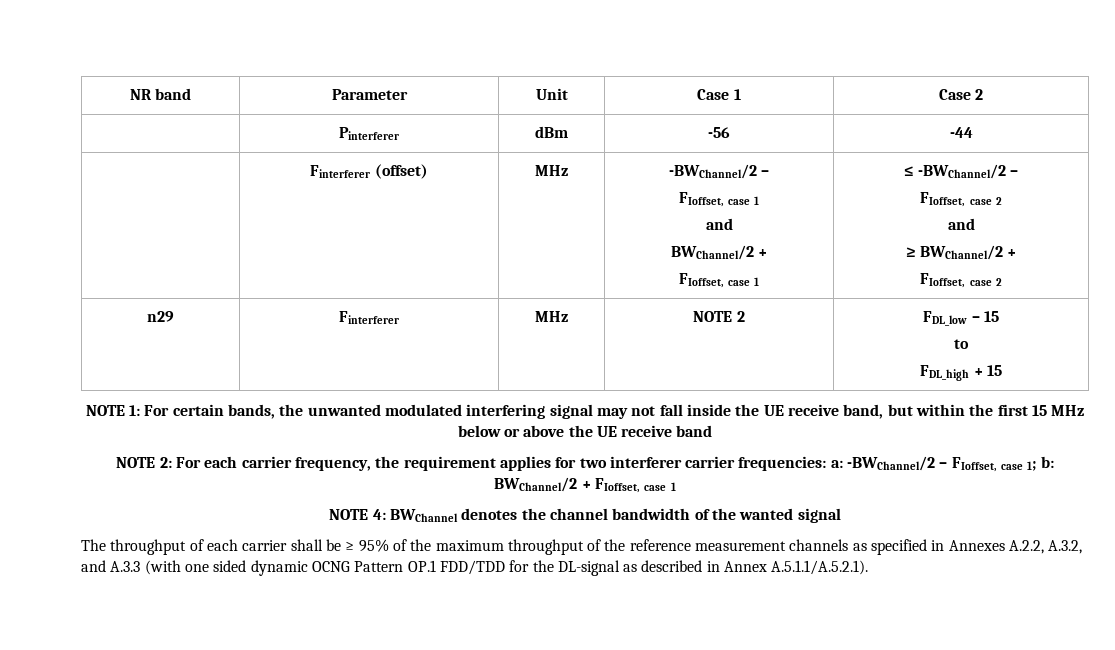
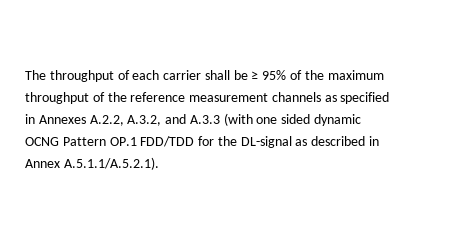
- NR band | Parameter | Unit | Case 1 | Case 2
- | Pinterferer | dBm | -56 | -44
- | Finterferer (offset) | MHz | -BWChannel/2 –
- FIoffset, case 1
- and
- BWChannel/2 +
- FIoffset, case 1 | ≤ -BWChannel/2 –
- FIoffset, case 2
- and
- ≥ BWChannel/2 +
- FIoffset, case 2
- n29 | Finterferer | MHz | NOTE 2 | FDL_low – 15
- to
- FDL_high + 15
- NOTE 1: For certain bands, the unwanted modulated interfering signal may not fall inside the UE receive band, but within the first 15 MHz below or above the UE receive band
- NOTE 2: For each carrier frequency, the requirement applies for two interferer carrier frequencies: a: -BWChannel/2 – FIoffset, case 1; b: BWChannel/2 + FIoffset, case 1
- NOTE 4: BWChannel denotes the channel bandwidth of the wanted signal

